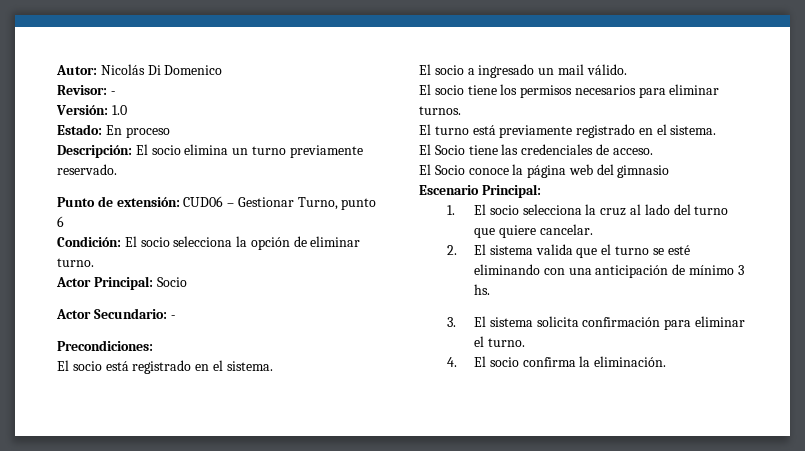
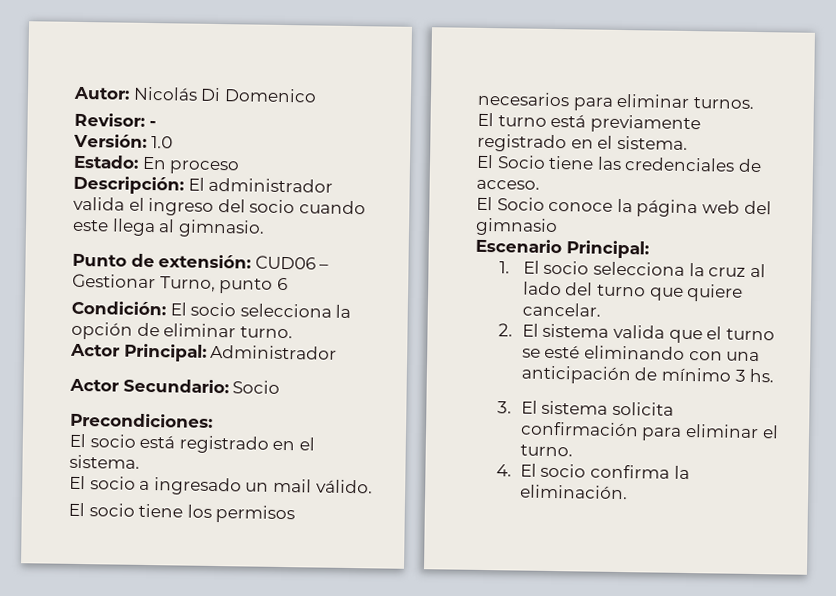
- Descripción: El socio elimina un turno previamente reservado.
+ Descripción: El administrador valida el ingreso del socio cuando este llega al gimnasio.
- Actor Principal: Socio
+ Actor Principal: Administrador
- Actor Secundario: -
+ Actor Secundario: Socio

